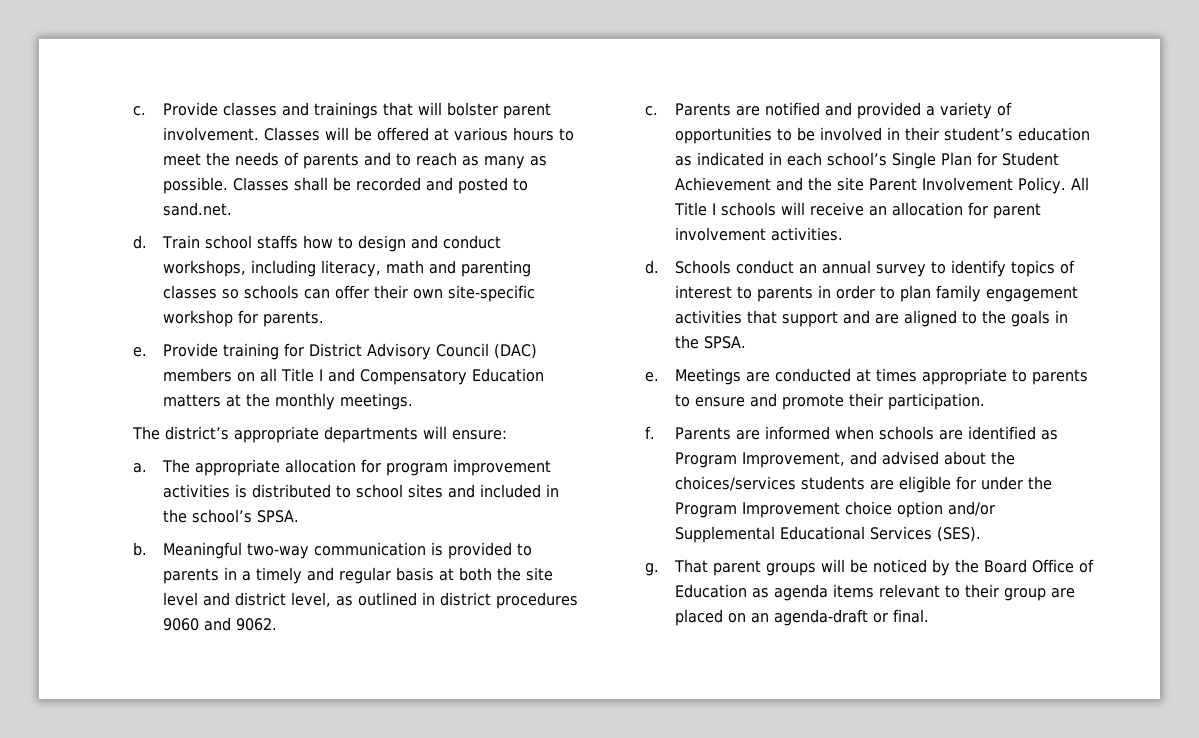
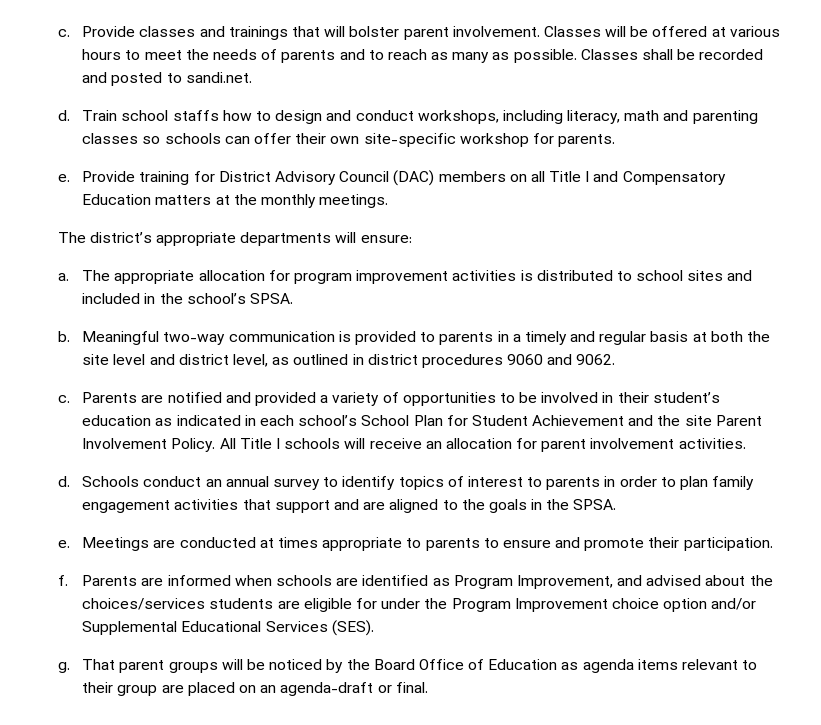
- Classes shall be recorded and posted to sand.net.
+ Classes shall be recorded and posted to sandi.net.
- Parents are notified and provided a variety of opportunities to be involved in their student’s education as indicated in each school’s Single Plan for Student Achievement and the site Parent Involvement Policy.
+ Parents are notified and provided a variety of opportunities to be involved in their student’s education as indicated in each school’s School Plan for Student Achievement and the site Parent Involvement Policy.

